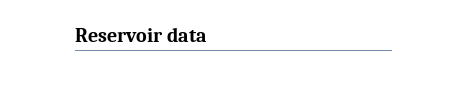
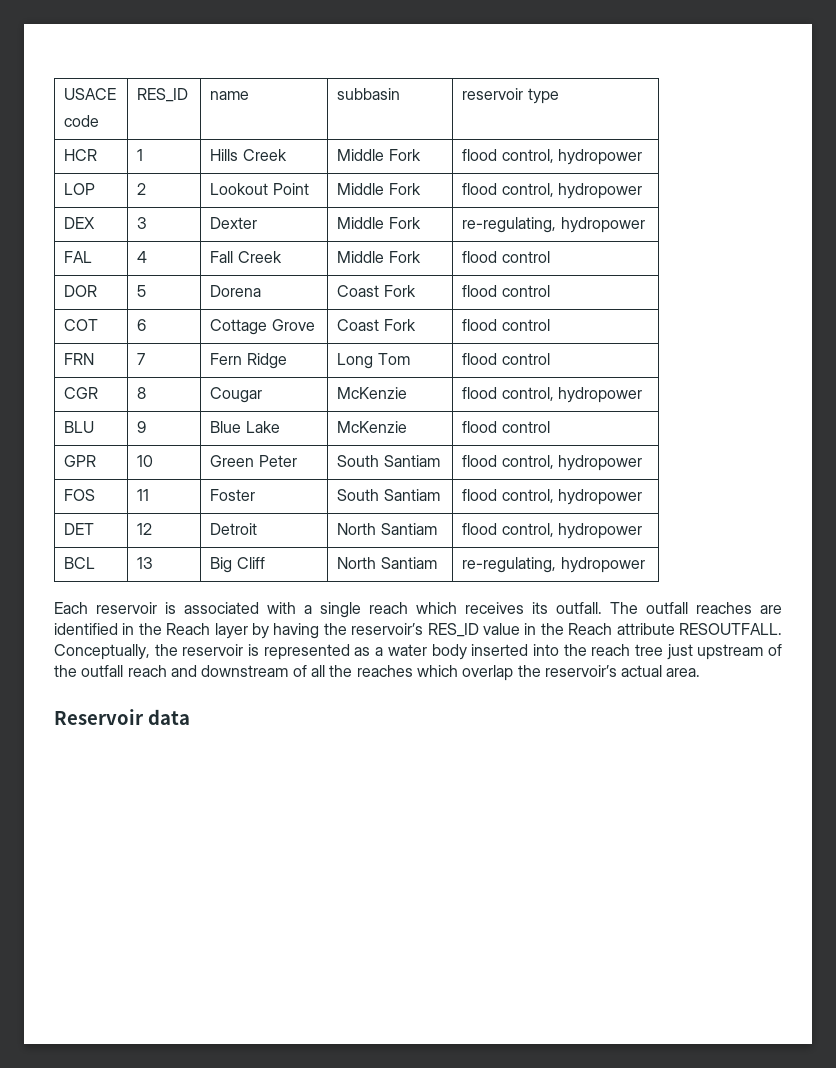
+ USACE
+ code | RES_ID | name | subbasin | reservoir type
+ HCR | 1 | Hills Creek | Middle Fork | flood control, hydropower
+ LOP | 2 | Lookout Point | Middle Fork | flood control, hydropower
+ DEX | 3 | Dexter | Middle Fork | re-regulating, hydropower
+ FAL | 4 | Fall Creek | Middle Fork | flood control
+ DOR | 5 | Dorena | Coast Fork | flood control
+ COT | 6 | Cottage Grove | Coast Fork | flood control
+ FRN | 7 | Fern Ridge | Long Tom | flood control
+ CGR | 8 | Cougar | McKenzie | flood control, hydropower
+ BLU | 9 | Blue Lake | McKenzie | flood control
+ GPR | 10 | Green Peter | South Santiam | flood control, hydropower
+ FOS | 11 | Foster | South Santiam | flood control, hydropower
+ DET | 12 | Detroit | North Santiam | flood control, hydropower
+ BCL | 13 | Big Cliff | North Santiam | re-regulating, hydropower
+ Each reservoir is associated with a single reach which receives its outfall. The outfall reaches are identified in the Reach layer by having the reservoir’s RES_ID value in the Reach attribute RESOUTFALL. Conceptually, the reservoir is represented as a water body inserted into the reach tree just upstream of the outfall reach and downstream of all the reaches which overlap the reservoir’s actual area.

